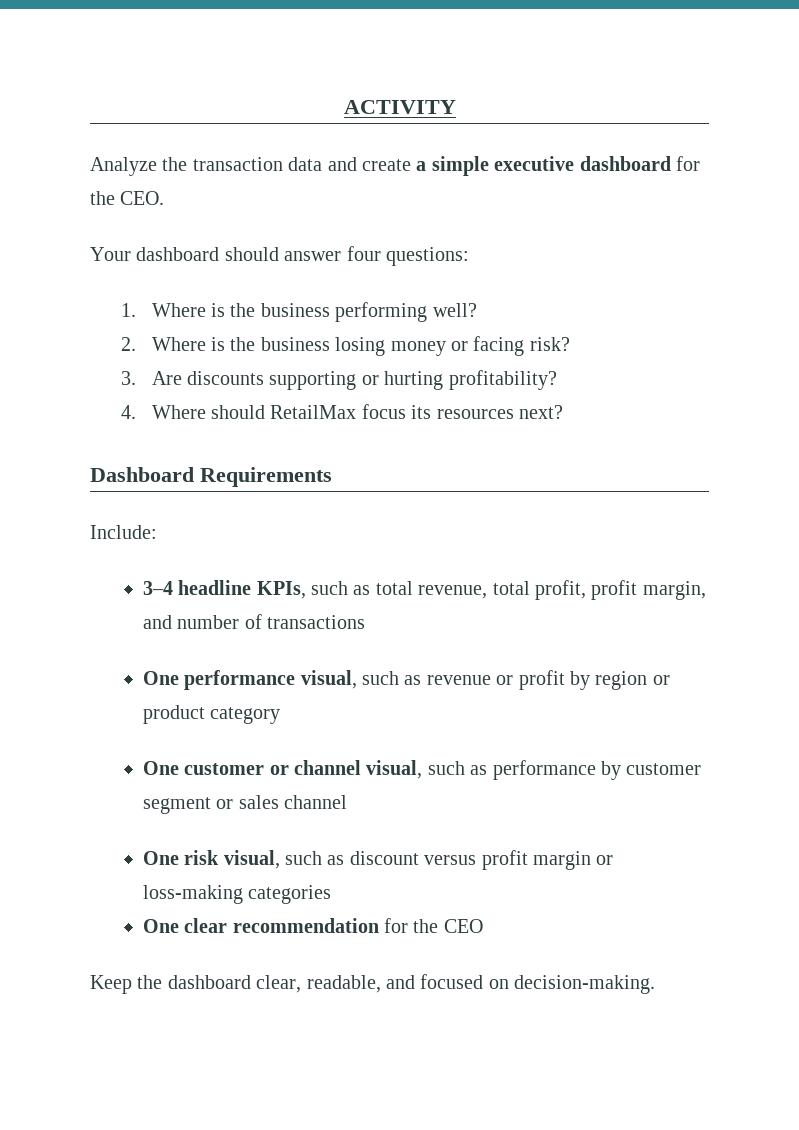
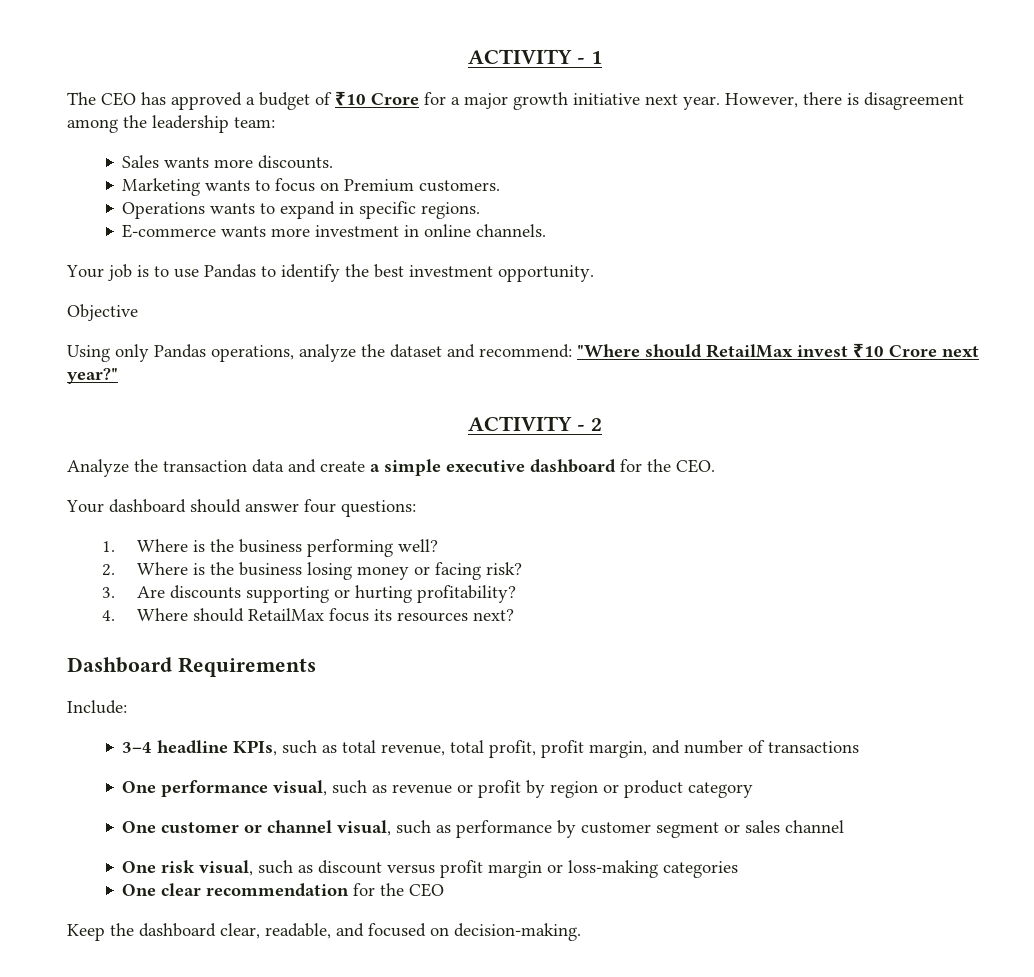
- ACTIVITY
+ ACTIVITY - 1
+ The CEO has approved a budget of ₹10 Crore for a major growth initiative next year. However, there is disagreement among the leadership team:
+ Sales wants more discounts.
+ Marketing wants to focus on Premium customers.
+ Operations wants to expand in specific regions.
+ E-commerce wants more investment in online channels.
+ Your job is to use Pandas to identify the best investment opportunity.
+ Objective
+ Using only Pandas operations, analyze the dataset and recommend: "Where should RetailMax invest ₹10 Crore next year?"
+ ACTIVITY - 2

